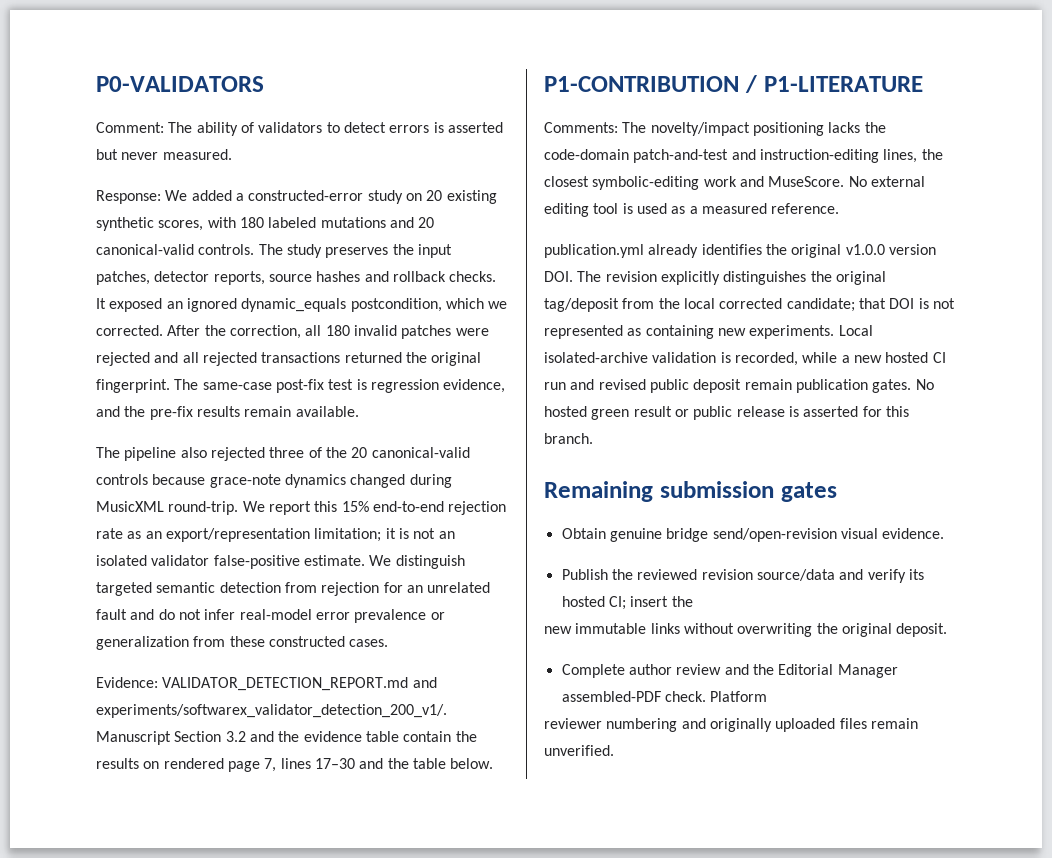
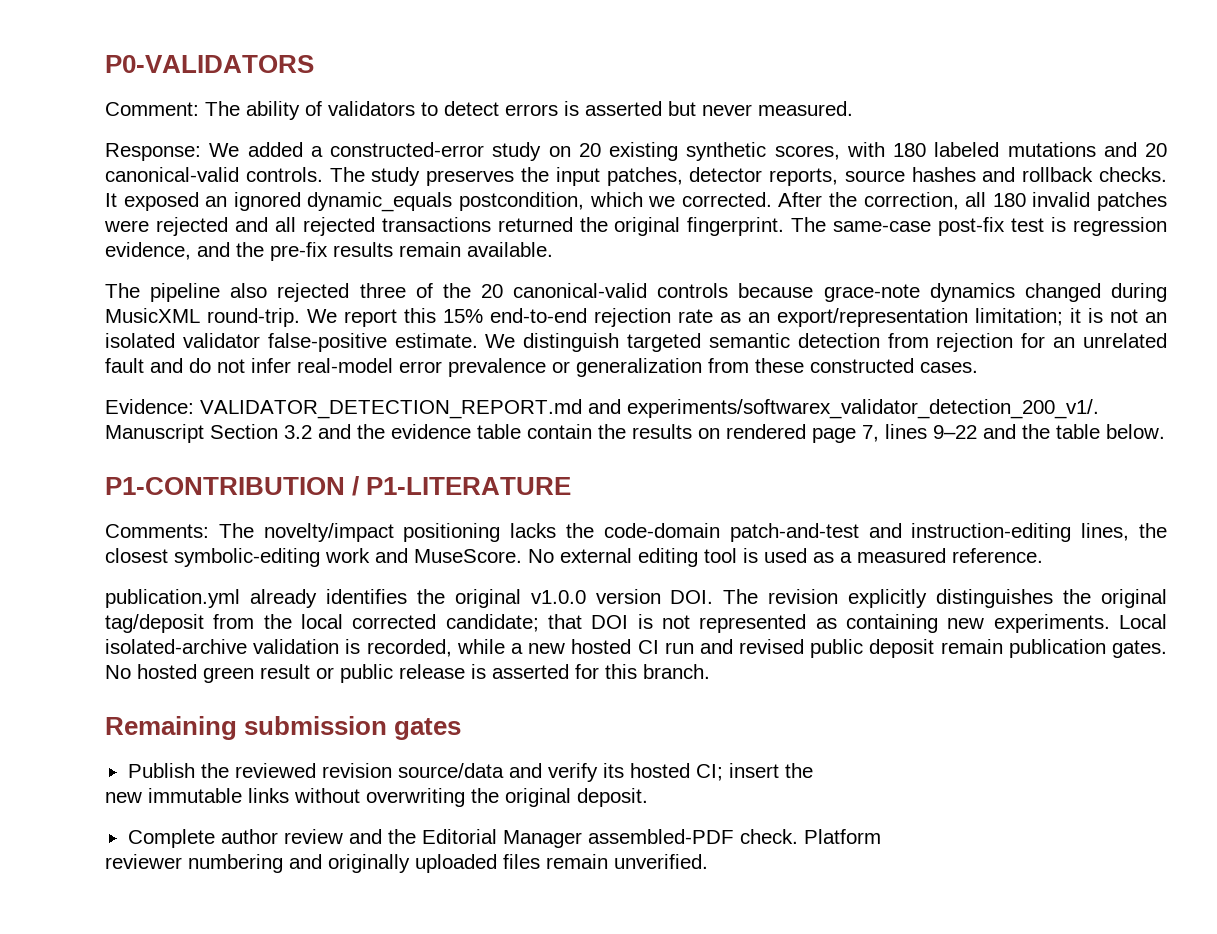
- Manuscript Section 3.2 and the evidence table contain the results on rendered page 7, lines 17–30 and the table below.
+ Manuscript Section 3.2 and the evidence table contain the results on rendered page 7, lines 9–22 and the table below.
- Obtain genuine bridge send/open-revision visual evidence.

